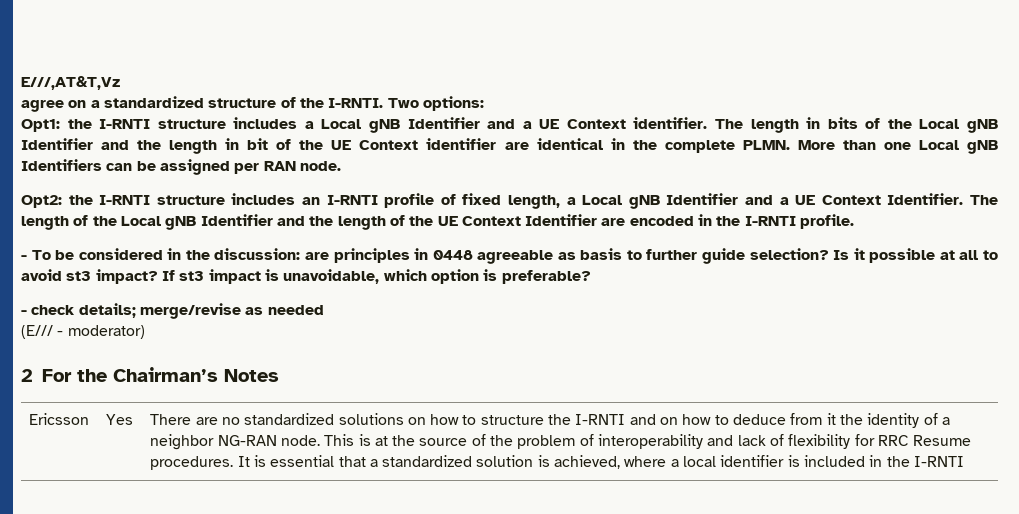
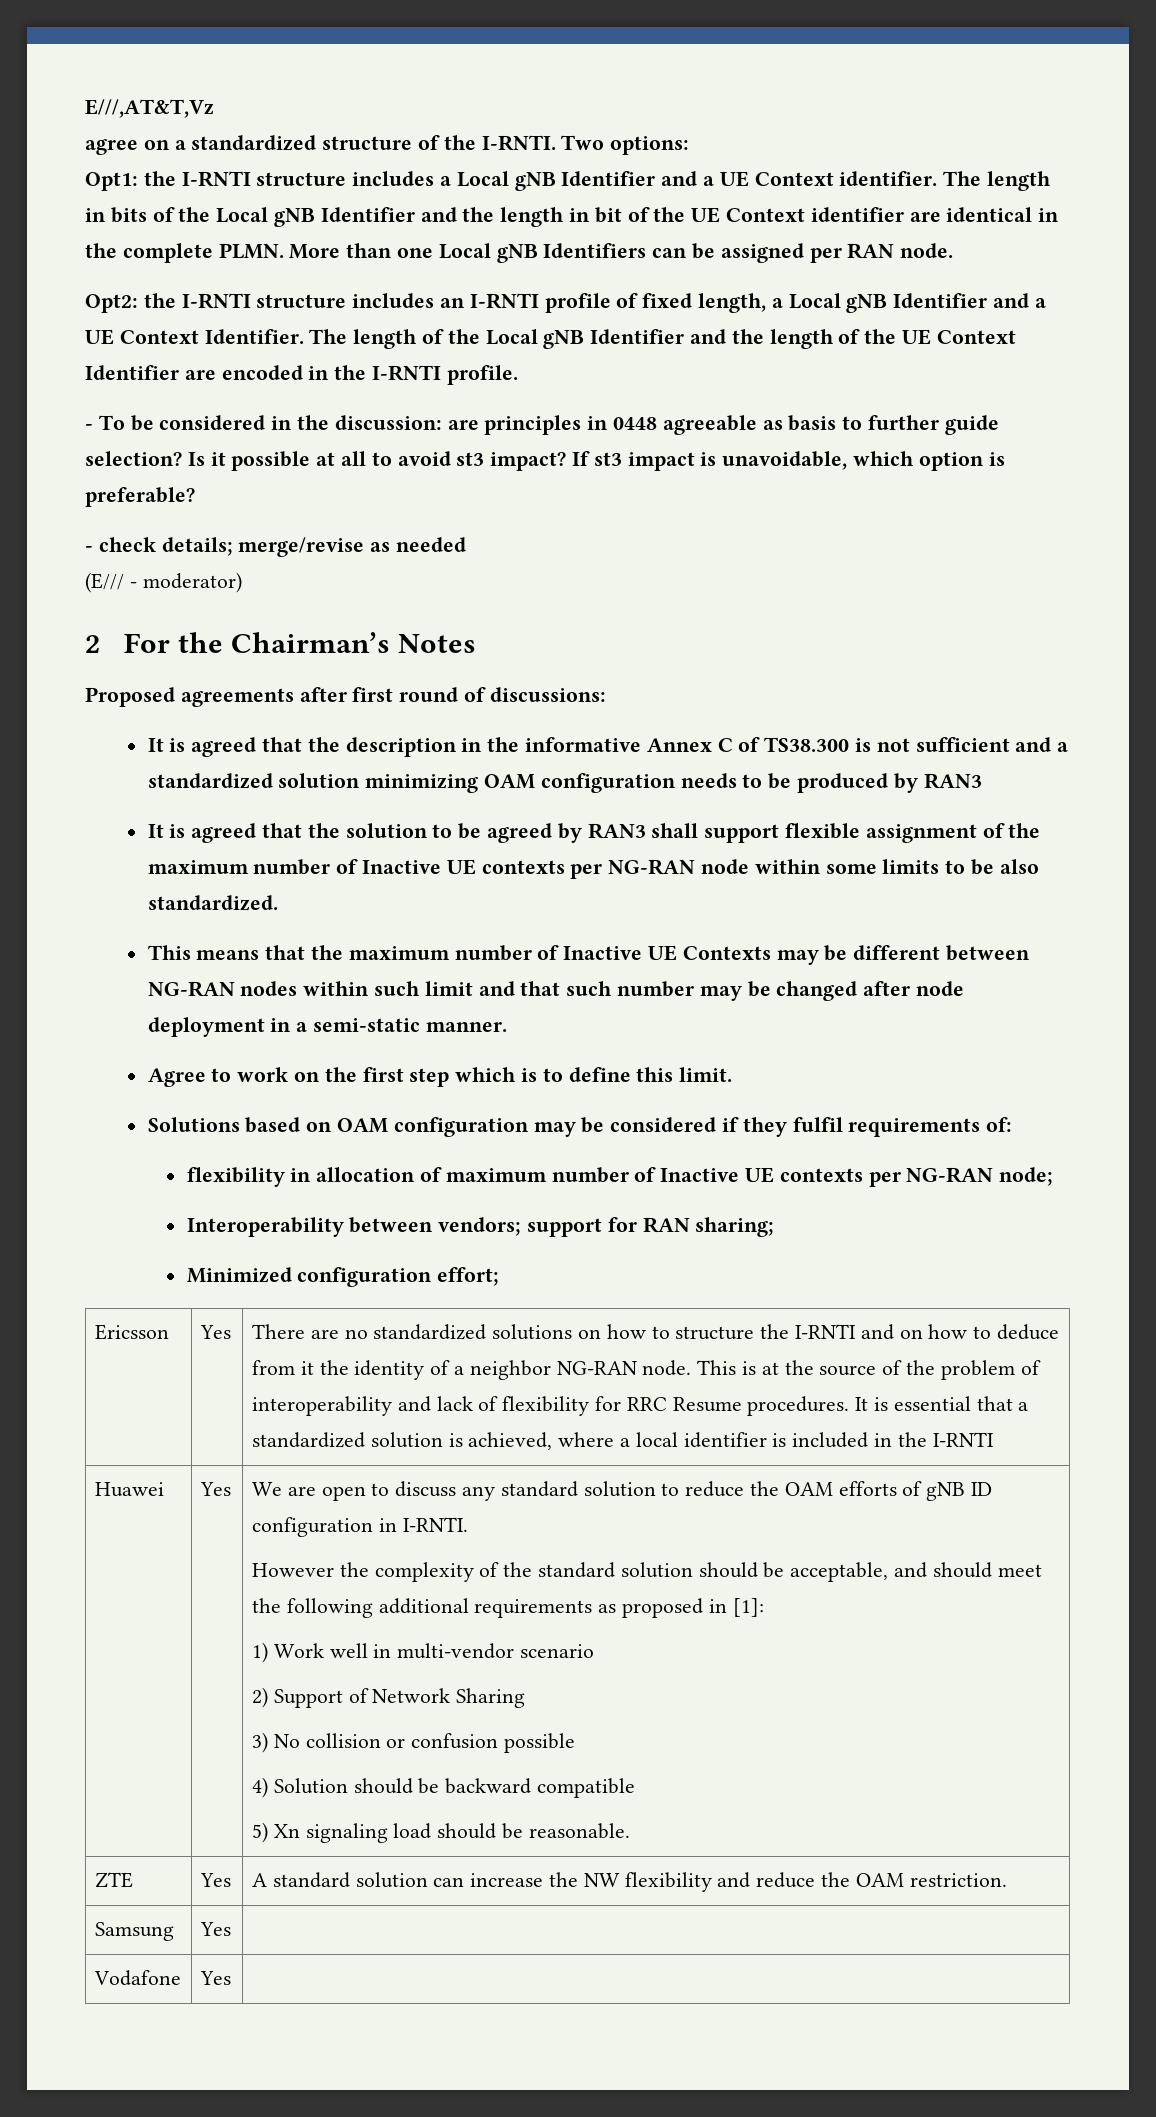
+ Proposed agreements after first round of discussions:
+ It is agreed that the description in the informative Annex C of TS38.300 is not sufficient and a standardized solution minimizing OAM configuration needs to be produced by RAN3
+ It is agreed that the solution to be agreed by RAN3 shall support flexible assignment of the maximum number of Inactive UE contexts per NG-RAN node within some limits to be also standardized.
+ This means that the maximum number of Inactive UE Contexts may be different between NG-RAN nodes within such limit and that such number may be changed after node deployment in a semi-static manner.
+ Agree to work on the first step which is to define this limit.
+ Solutions based on OAM configuration may be considered if they fulfil requirements of:
+ flexibility in allocation of maximum number of Inactive UE contexts per NG-RAN node;
+ Interoperability between vendors; support for RAN sharing;
+ Minimized configuration effort;
+ Huawei | Yes | We are open to discuss any standard solution to reduce the OAM efforts of gNB ID configuration in I-RNTI.
+ However the complexity of the standard solution should be acceptable, and should meet the following additional requirements as proposed in [1]:
+ 1) Work well in multi-vendor scenario
+ 2) Support of Network Sharing
+ 3) No collision or confusion possible
+ 4) Solution should be backward compatible
+ 5) Xn signaling load should be reasonable.
+ ZTE | Yes | A standard solution can increase the NW flexibility and reduce the OAM restriction.
+ Samsung | Yes |
+ Vodafone | Yes |

